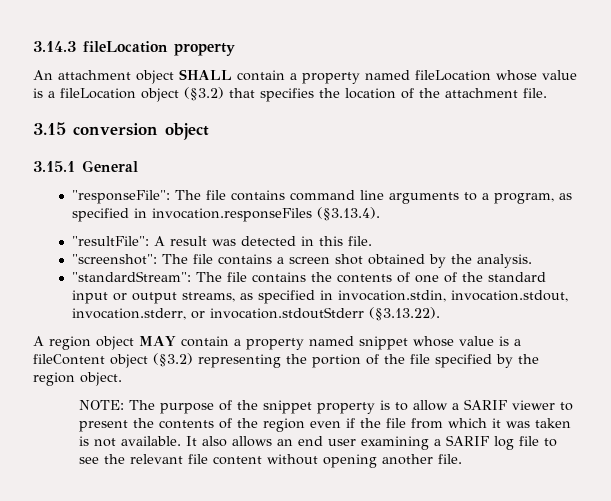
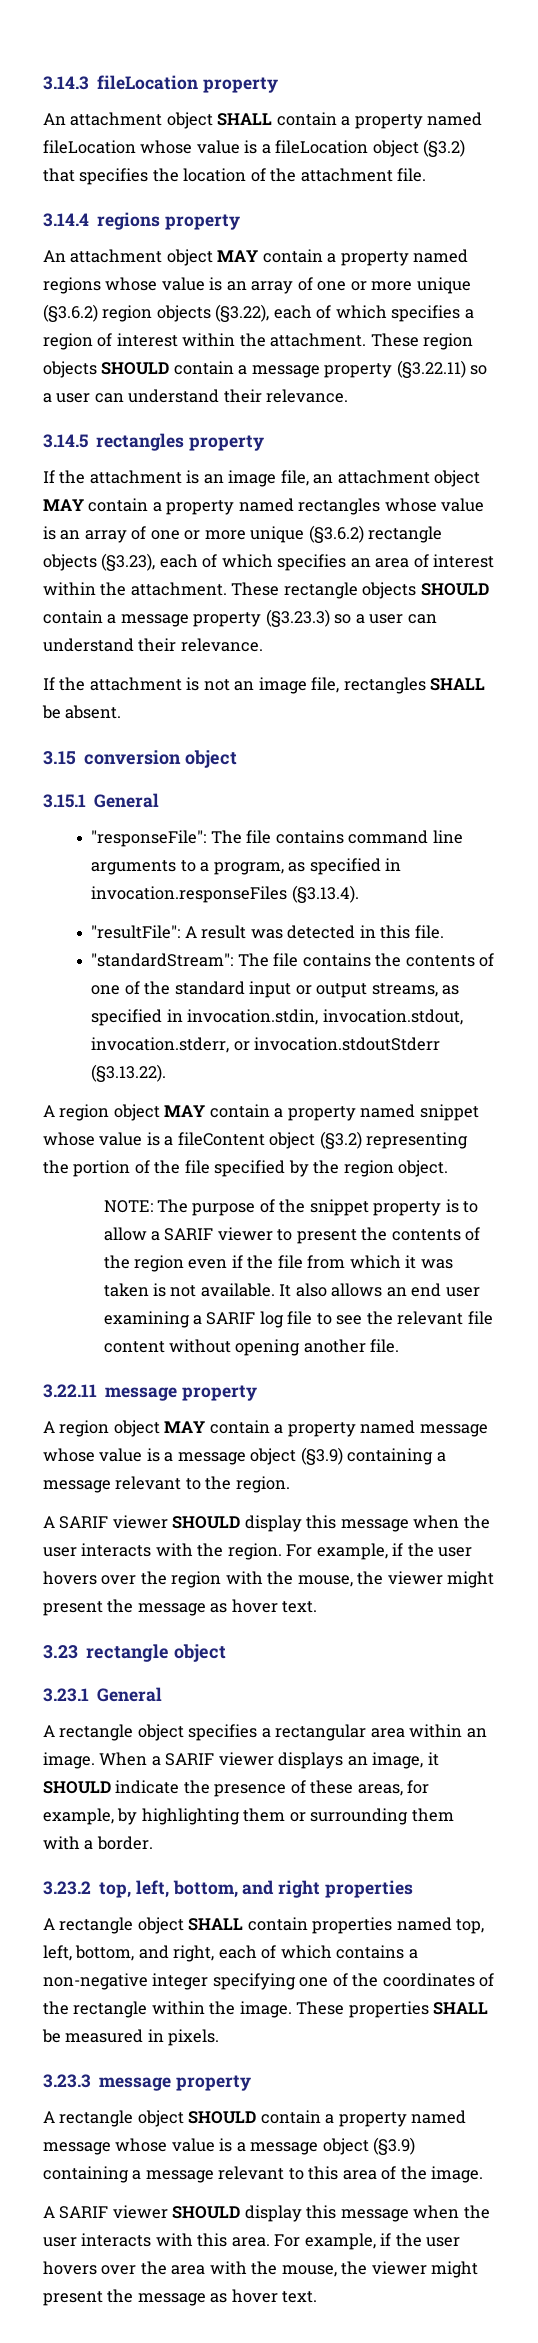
+ 3.14.4 regions property
+ An attachment object MAY contain a property named regions whose value is an array of one or more unique (§3.6.2) region objects (§3.22), each of which specifies a region of interest within the attachment. These region objects SHOULD contain a message property (§3.22.11) so a user can understand their relevance.
+ 3.14.5 rectangles property
+ If the attachment is an image file, an attachment object MAY contain a property named rectangles whose value is an array of one or more unique (§3.6.2) rectangle objects (§3.23), each of which specifies an area of interest within the attachment. These rectangle objects SHOULD contain a message property (§3.23.3) so a user can understand their relevance.
+ If the attachment is not an image file, rectangles SHALL be absent.
- "screenshot": The file contains a screen shot obtained by the analysis.
+ 3.22.11 message property
+ A region object MAY contain a property named message whose value is a message object (§3.9) containing a message relevant to the region.
+ A SARIF viewer SHOULD display this message when the user interacts with the region. For example, if the user hovers over the region with the mouse, the viewer might present the message as hover text.
+ 3.23 rectangle object
+ 3.23.1 General
+ A rectangle object specifies a rectangular area within an image. When a SARIF viewer displays an image, it SHOULD indicate the presence of these areas, for example, by highlighting them or surrounding them with a border.
+ 3.23.2 top, left, bottom, and right properties
+ A rectangle object SHALL contain properties named top, left, bottom, and right, each of which contains a non-negative integer specifying one of the coordinates of the rectangle within the image. These properties SHALL be measured in pixels.
+ 3.23.3 message property
+ A rectangle object SHOULD contain a property named message whose value is a message object (§3.9) containing a message relevant to this area of the image.
+ A SARIF viewer SHOULD display this message when the user interacts with this area. For example, if the user hovers over the area with the mouse, the viewer might present the message as hover text.

